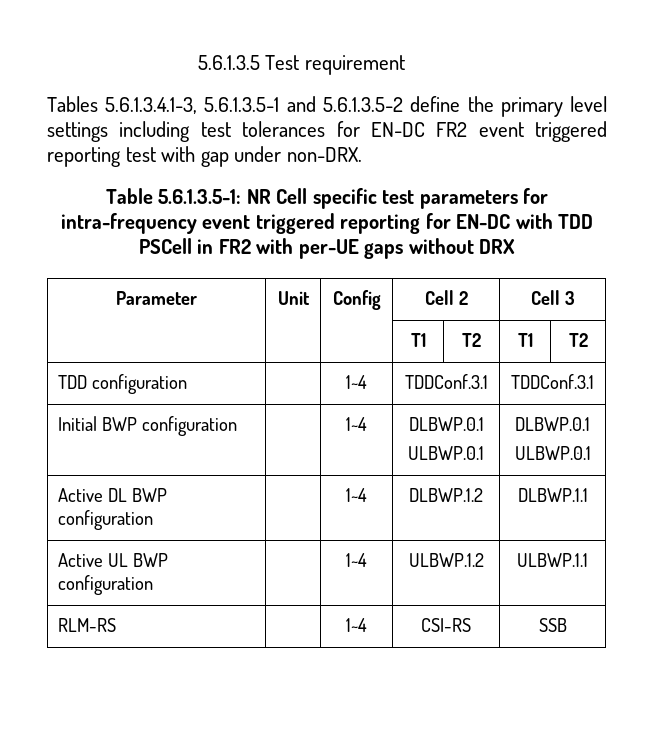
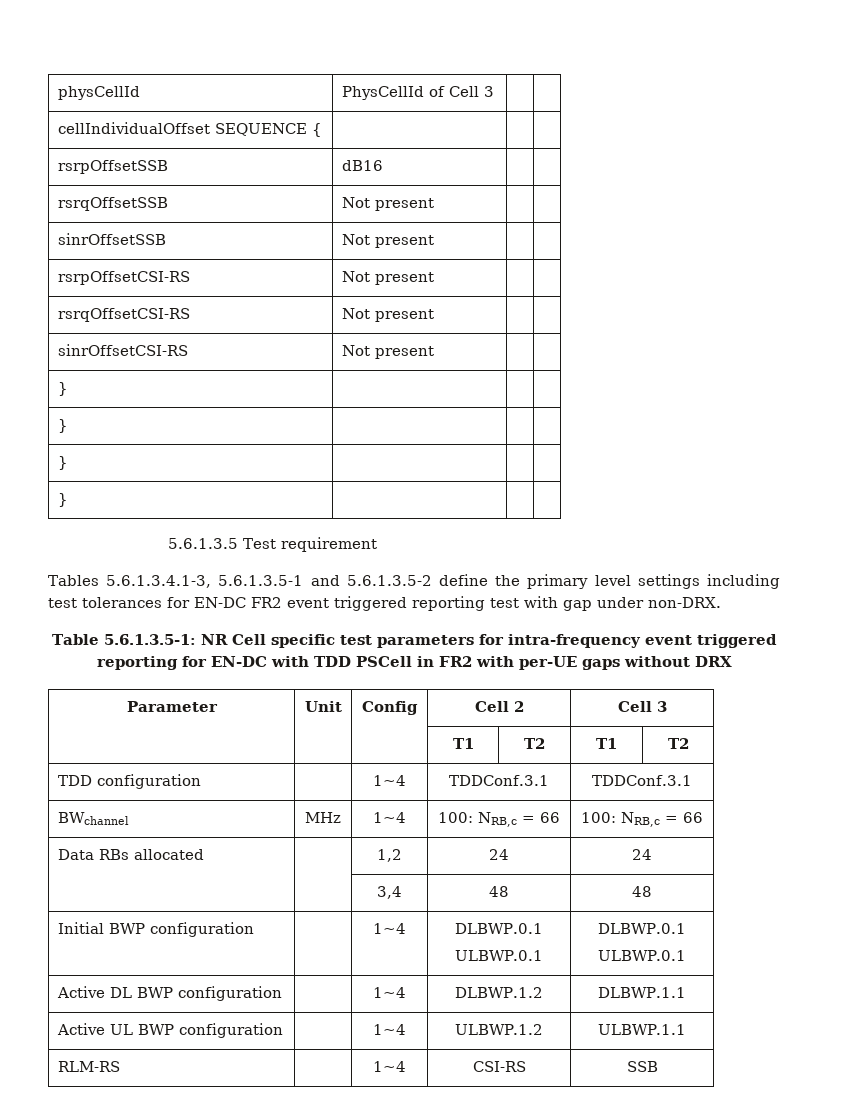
+ physCellId | PhysCellId of Cell 3 | |
+ cellIndividualOffset SEQUENCE { | | |
+ rsrpOffsetSSB | dB16 | |
+ rsrqOffsetSSB | Not present | |
+ sinrOffsetSSB | Not present | |
+ rsrpOffsetCSI-RS | Not present | |
+ rsrqOffsetCSI-RS | Not present | |
+ sinrOffsetCSI-RS | Not present | |
+ } | | |
+ } | | |
+ } | | |
+ } | | |
+ BWchannel | MHz | 1~4 | 100: NRB,c = 66 | 100: NRB,c = 66
+ Data RBs allocated | | 1,2 | 24 | 24
+ | | 3,4 | 48 | 48

